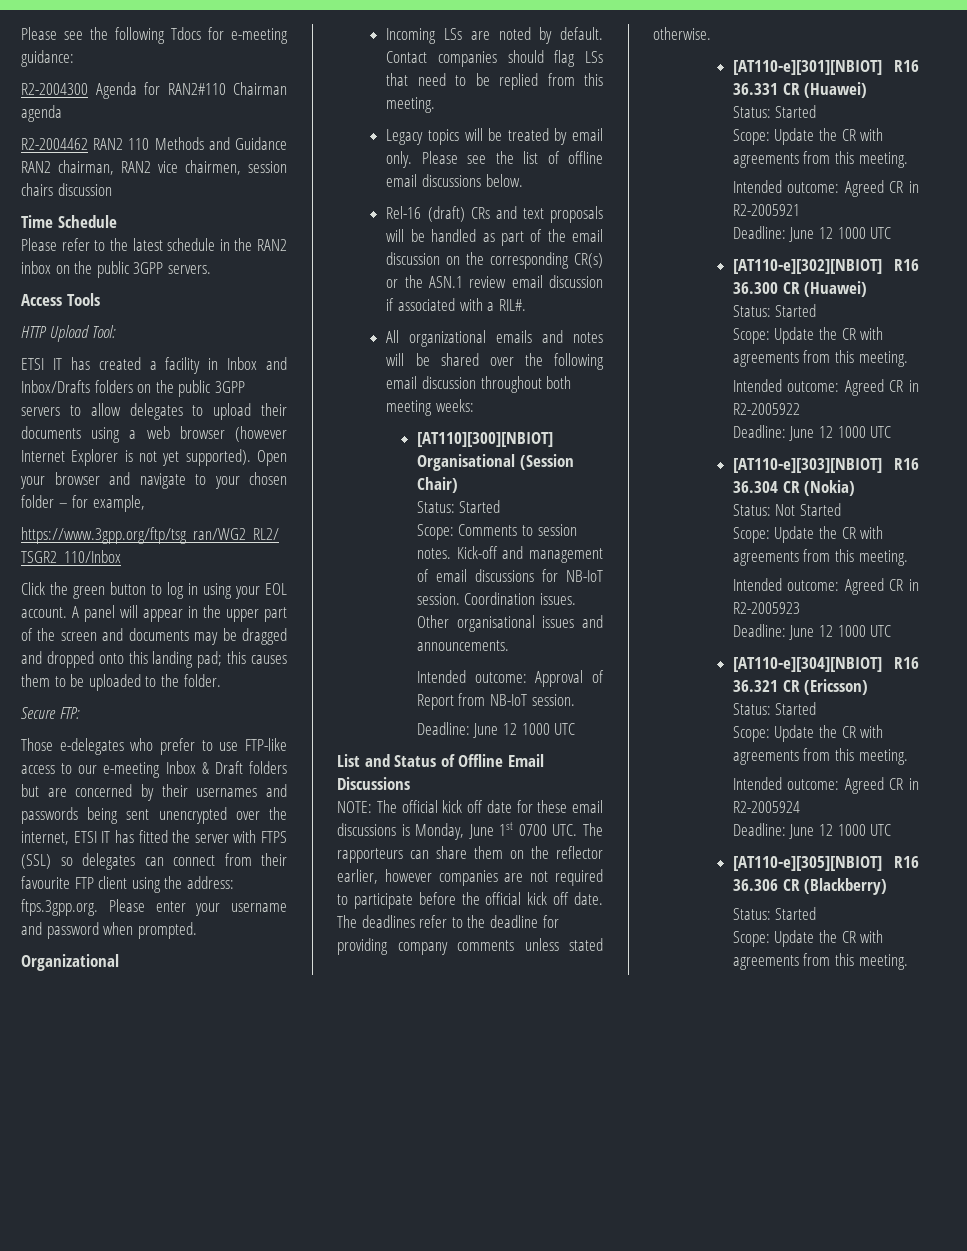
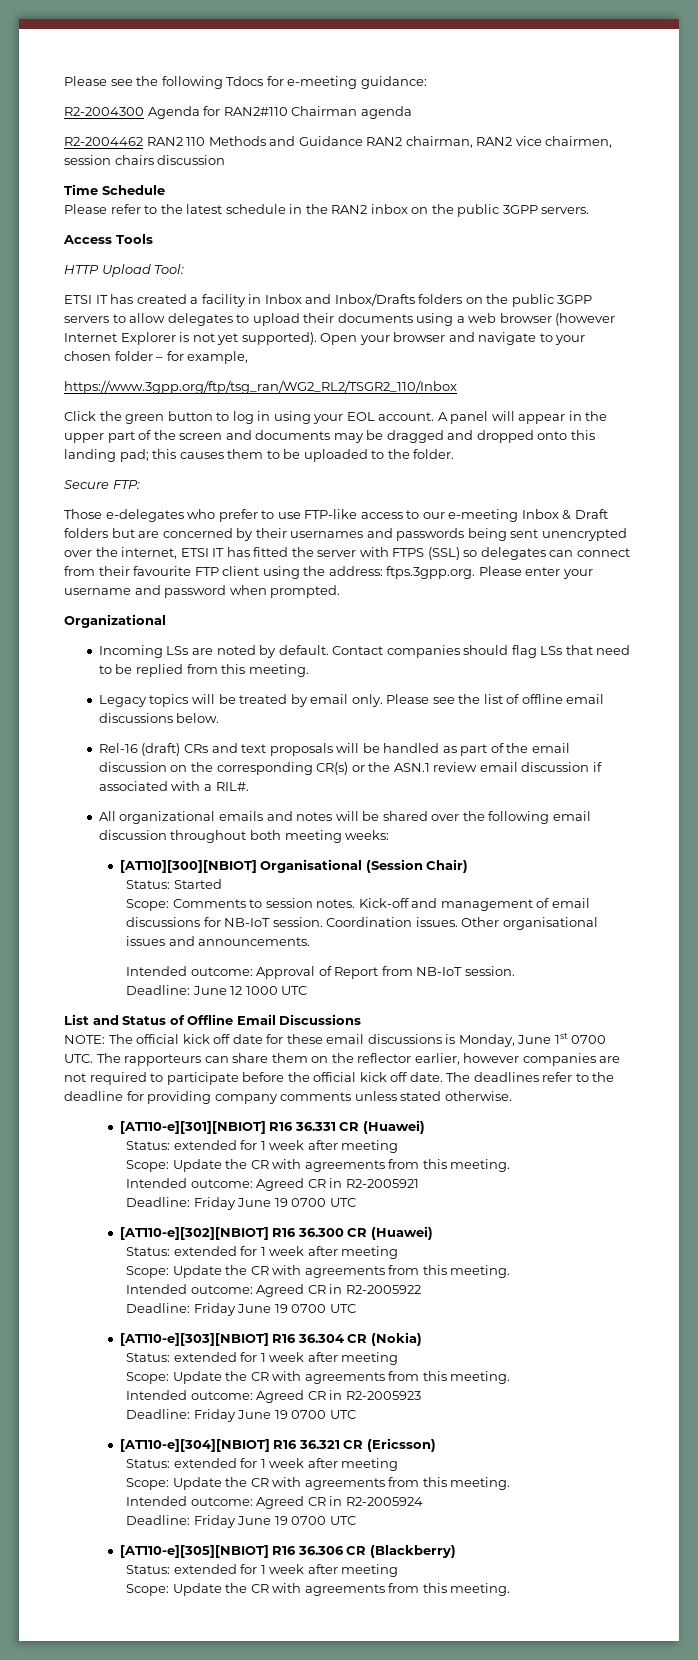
  [AT110-e][301][NBIOT] R16 36.331 CR (Huawei)
- Status: Started
+ Status: extended for 1 week after meeting
  Intended outcome: Agreed CR in R2-2005921
- Deadline: June 12 1000 UTC
+ Deadline: Friday June 19 0700 UTC
  [AT110-e][302][NBIOT] R16 36.300 CR (Huawei)
- Status: Started
+ Status: extended for 1 week after meeting
  Intended outcome: Agreed CR in R2-2005922
- Deadline: June 12 1000 UTC
+ Deadline: Friday June 19 0700 UTC
  [AT110-e][303][NBIOT] R16 36.304 CR (Nokia)
- Status: Not Started
+ Status: extended for 1 week after meeting
  Intended outcome: Agreed CR in R2-2005923
- Deadline: June 12 1000 UTC
+ Deadline: Friday June 19 0700 UTC
  [AT110-e][304][NBIOT] R16 36.321 CR (Ericsson)
- Status: Started
+ Status: extended for 1 week after meeting
  Intended outcome: Agreed CR in R2-2005924
- Deadline: June 12 1000 UTC
+ Deadline: Friday June 19 0700 UTC
  [AT110-e][305][NBIOT] R16 36.306 CR (Blackberry)
- Status: Started
+ Status: extended for 1 week after meeting

